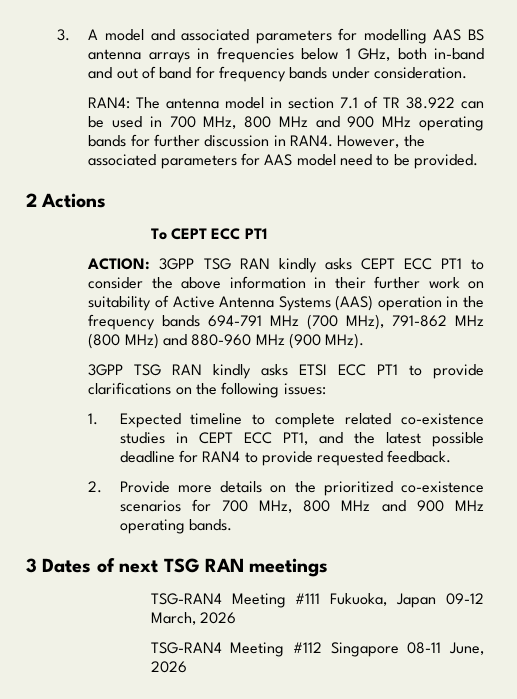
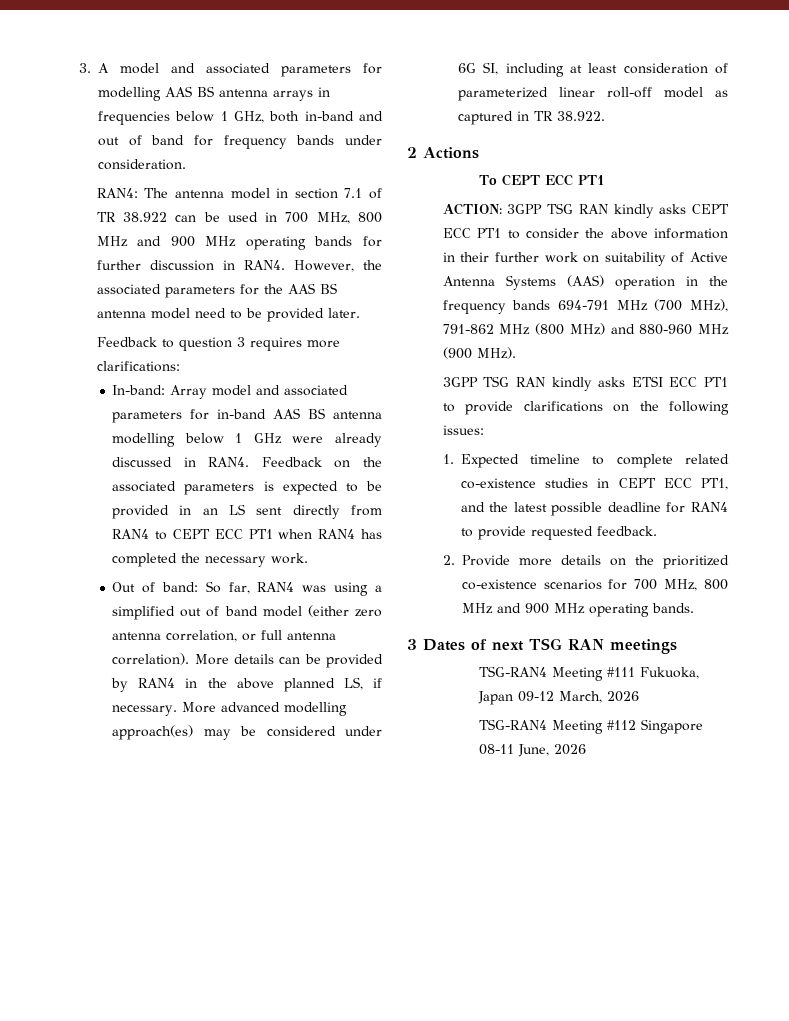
- However, the associated parameters for AAS model need to be provided.
+ However, the associated parameters for the AAS BS antenna model need to be provided later.
+ Feedback to question 3 requires more clarifications:
+ In-band: Array model and associated parameters for in-band AAS BS antenna modelling below 1 GHz were already discussed in RAN4. Feedback on the associated parameters is expected to be provided in an LS sent directly from RAN4 to CEPT ECC PT1 when RAN4 has completed the necessary work.
+ Out of band: So far, RAN4 was using a simplified out of band model (either zero antenna correlation, or full antenna correlation). More details can be provided by RAN4 in the above planned LS, if necessary. More advanced modelling approach(es) may be considered under 6G SI, including at least consideration of parameterized linear roll-off model as captured in TR 38.922.

